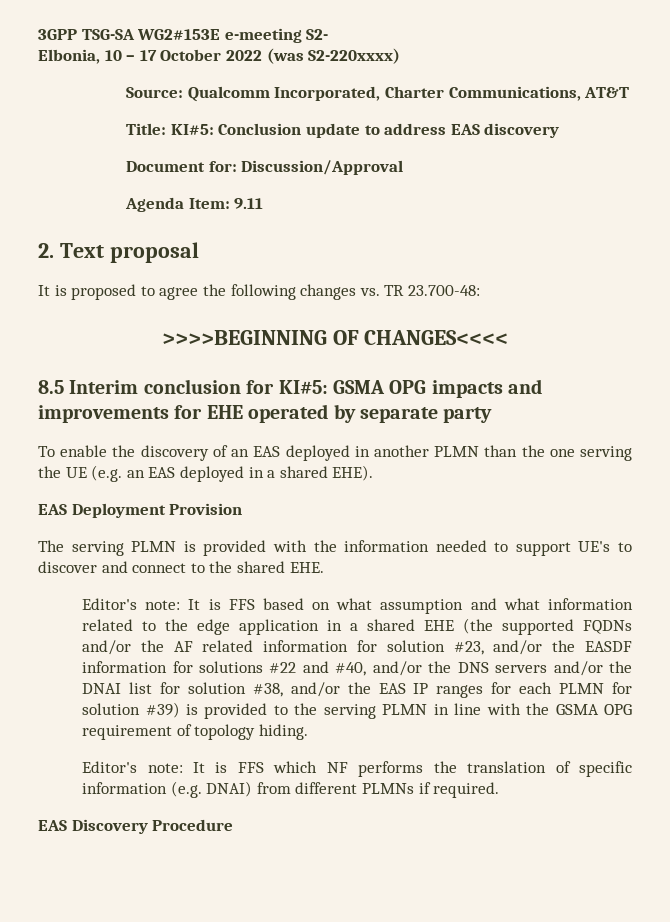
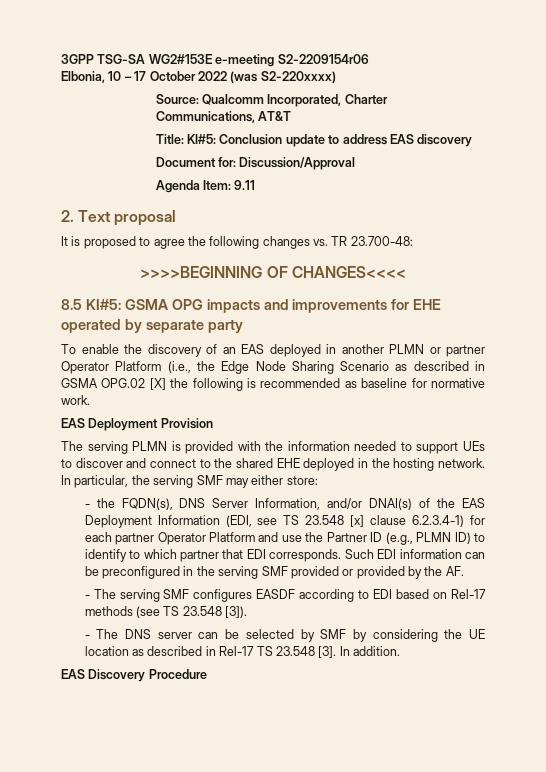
- 3GPP TSG-SA WG2#153E e-meeting S2-
+ 3GPP TSG-SA WG2#153E e-meeting S2-2209154r06
- 8.5 Interim conclusion for KI#5: GSMA OPG impacts and improvements for EHE operated by separate party
+ 8.5 KI#5: GSMA OPG impacts and improvements for EHE operated by separate party
- To enable the discovery of an EAS deployed in another PLMN than the one serving the UE (e.g. an EAS deployed in a shared EHE).
+ To enable the discovery of an EAS deployed in another PLMN or partner Operator Platform (i.e., the Edge Node Sharing Scenario as described in GSMA OPG.02 [X] the following is recommended as baseline for normative work.
- The serving PLMN is provided with the information needed to support UE's to discover and connect to the shared EHE.
- Editor's note: It is FFS based on what assumption and what information related to the edge application in a shared EHE (the supported FQDNs and/or the AF related information for solution #23, and/or the EASDF information for solutions #22 and #40, and/or the DNS servers and/or the DNAI list for solution #38, and/or the EAS IP ranges for each PLMN for solution #39) is provided to the serving PLMN in line with the GSMA OPG requirement of topology hiding.
- Editor's note: It is FFS which NF performs the translation of specific information (e.g. DNAI) from different PLMNs if required.
+ The serving PLMN is provided with the information needed to support UEs to discover and connect to the shared EHE deployed in the hosting network. In particular, the serving SMF may either store:
+ - the FQDN(s), DNS Server Information, and/or DNAI(s) of the EAS Deployment Information (EDI, see TS 23.548 [x] clause 6.2.3.4-1) for each partner Operator Platform and use the Partner ID (e.g., PLMN ID) to identify to which partner that EDI corresponds. Such EDI information can be preconfigured in the serving SMF provided or provided by the AF.
+ - The serving SMF configures EASDF according to EDI based on Rel-17 methods (see TS 23.548 [3]).
+ - The DNS server can be selected by SMF by considering the UE location as described in Rel-17 TS 23.548 [3]. In addition.

